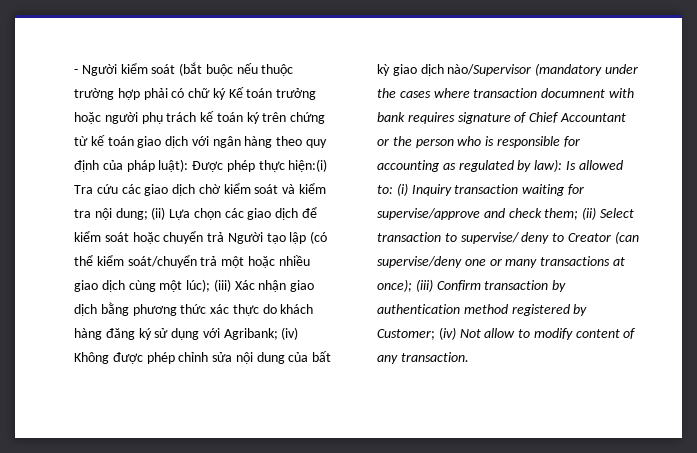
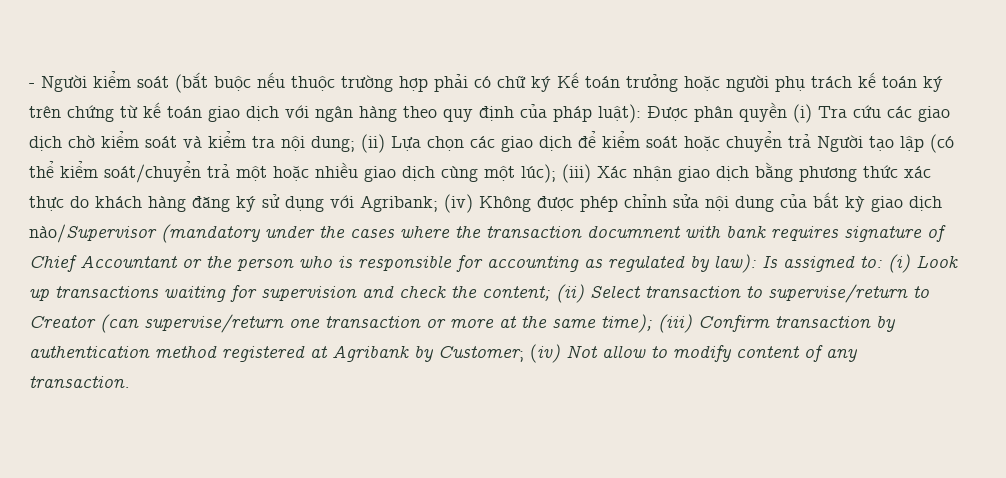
- Được phép thực hiện:(i) Tra cứu các giao dịch chờ kiểm soát và kiểm tra nội dung;
+ Được phân quyền (i) Tra cứu các giao dịch chờ kiểm soát và kiểm tra nội dung;
- (iv) Không được phép chỉnh sửa nội dung của bất kỳ giao dịch nào/Supervisor (mandatory under the cases where transaction documnent with bank requires signature of Chief Accountant or the person who is responsible for accounting as regulated by law):
+ (iv) Không được phép chỉnh sửa nội dung của bất kỳ giao dịch nào/Supervisor (mandatory under the cases where the transaction documnent with bank requires signature of Chief Accountant or the person who is responsible for accounting as regulated by law):
- Is allowed to:
+ Is assigned to:
- (i) Inquiry transaction waiting for supervise/approve and check them;
+ (i) Look up transactions waiting for supervision and check the content;
- (ii) Select transaction to supervise/ deny to Creator (can supervise/deny one or many transactions at once);
+ (ii) Select transaction to supervise/return to Creator (can supervise/return one transaction or more at the same time);
- (iii) Confirm transaction by authentication method registered by Customer;
+ (iii) Confirm transaction by authentication method registered at Agribank by Customer;

